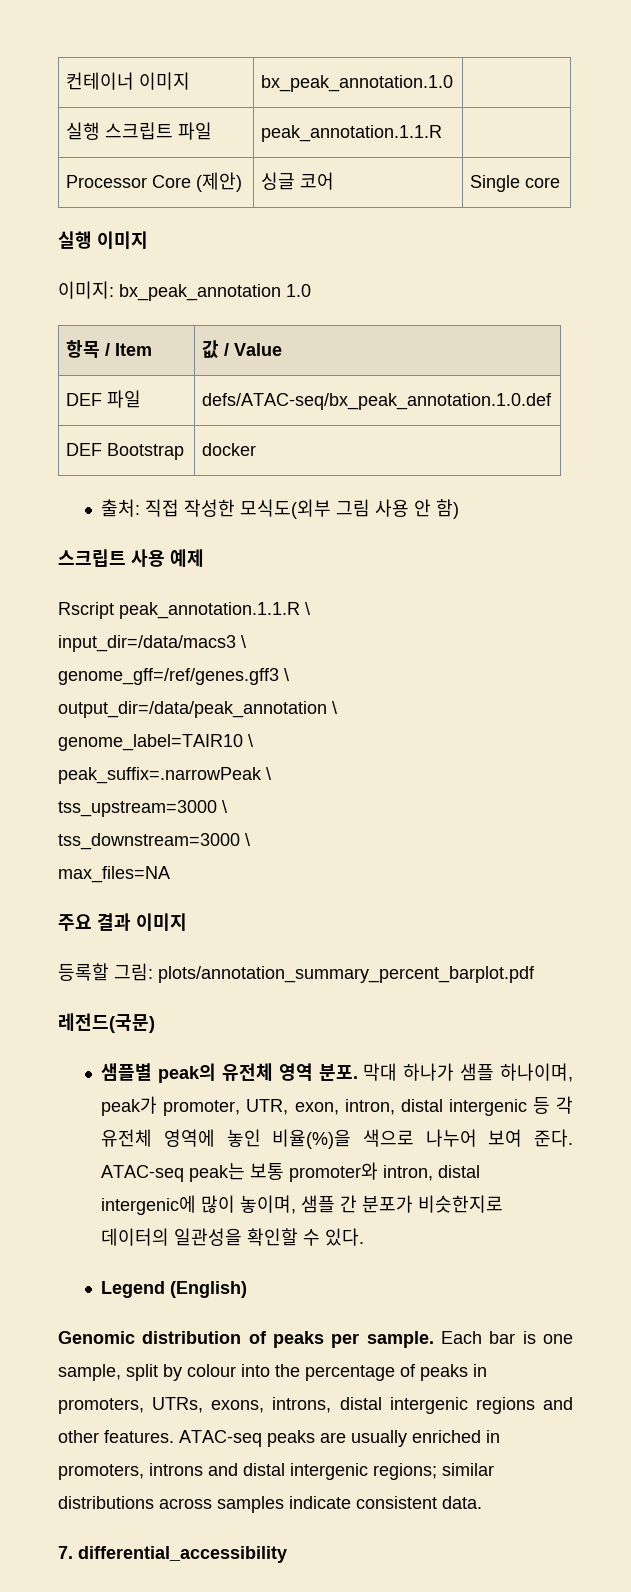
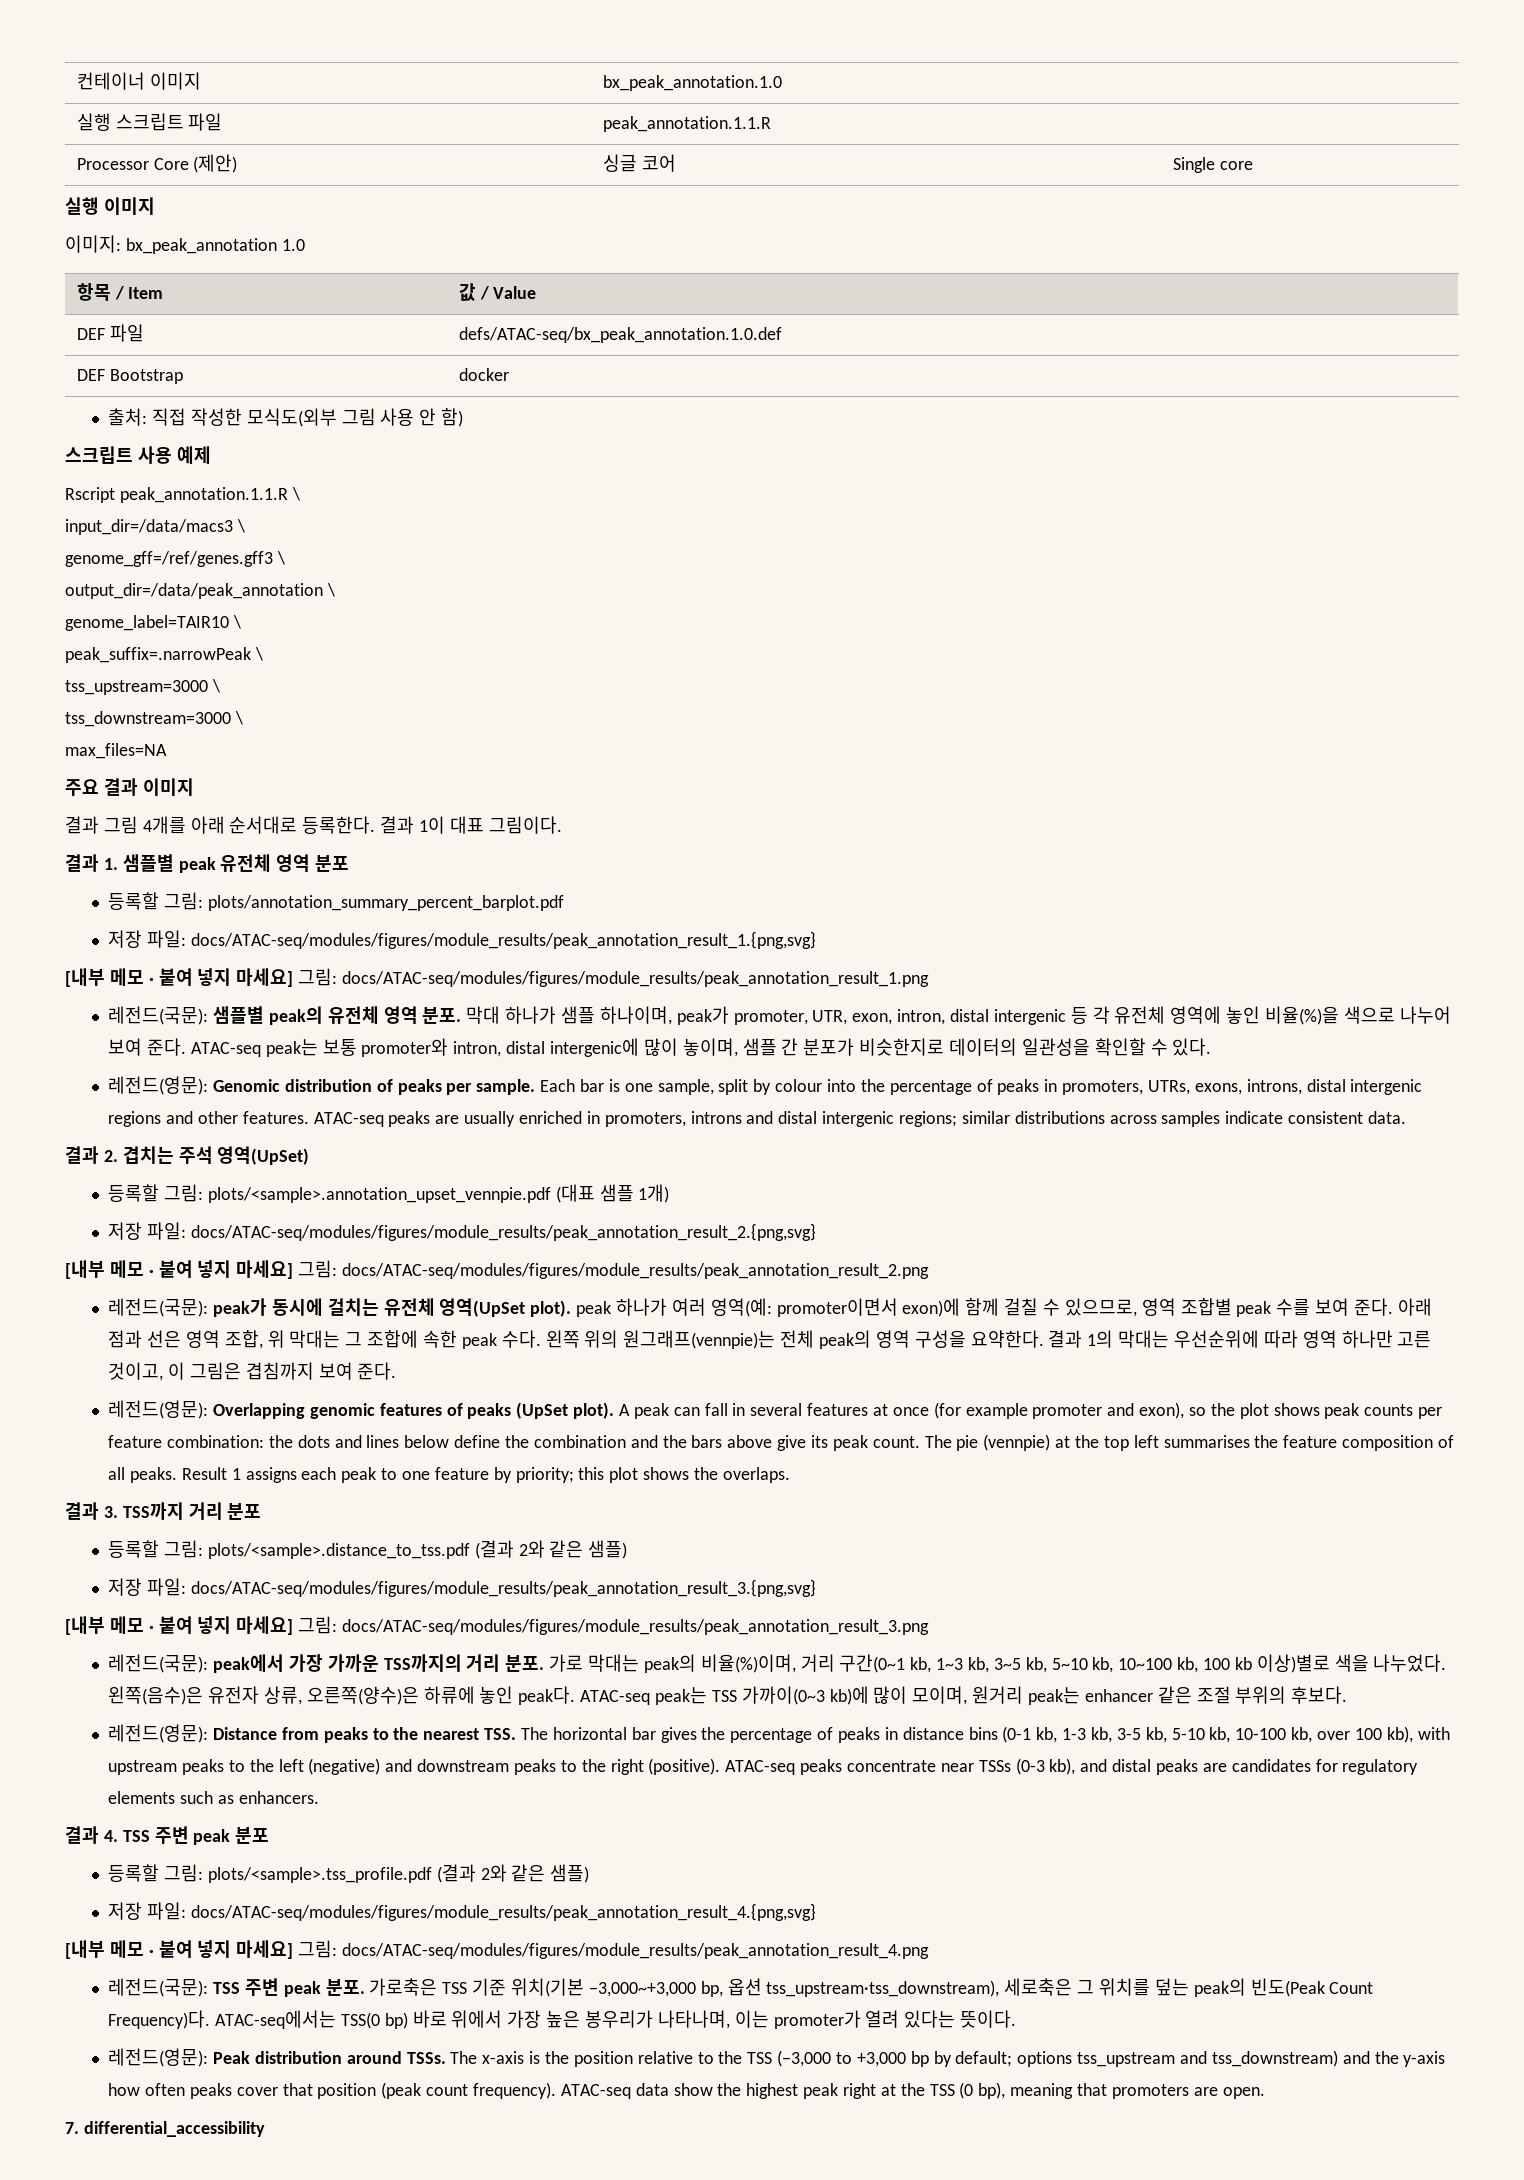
+ 결과 그림 4개를 아래 순서대로 등록한다. 결과 1이 대표 그림이다.
+ 결과 1. 샘플별 peak 유전체 영역 분포
  등록할 그림: plots/annotation_summary_percent_barplot.pdf
- 레전드(국문)
- 샘플별 peak의 유전체 영역 분포.
+ 저장 파일: docs/ATAC-seq/modules/figures/module_results/peak_annotation_result_1.{png,svg}
+ [내부 메모 · 붙여 넣지 마세요] 그림: docs/ATAC-seq/modules/figures/module_results/peak_annotation_result_1.png
+ 레전드(국문): 샘플별 peak의 유전체 영역 분포.
- Legend (English)
- Genomic distribution of peaks per sample.
+ 레전드(영문): Genomic distribution of peaks per sample.
+ 결과 2. 겹치는 주석 영역(UpSet)
+ 등록할 그림: plots/<sample>.annotation_upset_vennpie.pdf (대표 샘플 1개)
+ 저장 파일: docs/ATAC-seq/modules/figures/module_results/peak_annotation_result_2.{png,svg}
+ [내부 메모 · 붙여 넣지 마세요] 그림: docs/ATAC-seq/modules/figures/module_results/peak_annotation_result_2.png
+ 레전드(국문): peak가 동시에 걸치는 유전체 영역(UpSet plot). peak 하나가 여러 영역(예: promoter이면서 exon)에 함께 걸칠 수 있으므로, 영역 조합별 peak 수를 보여 준다. 아래 점과 선은 영역 조합, 위 막대는 그 조합에 속한 peak 수다. 왼쪽 위의 원그래프(vennpie)는 전체 peak의 영역 구성을 요약한다. 결과 1의 막대는 우선순위에 따라 영역 하나만 고른 것이고, 이 그림은 겹침까지 보여 준다.
+ 레전드(영문): Overlapping genomic features of peaks (UpSet plot). A peak can fall in several features at once (for example promoter and exon), so the plot shows peak counts per feature combination: the dots and lines below define the combination and the bars above give its peak count. The pie (vennpie) at the top left summarises the feature composition of all peaks. Result 1 assigns each peak to one feature by priority; this plot shows the overlaps.
+ 결과 3. TSS까지 거리 분포
+ 등록할 그림: plots/<sample>.distance_to_tss.pdf (결과 2와 같은 샘플)
+ 저장 파일: docs/ATAC-seq/modules/figures/module_results/peak_annotation_result_3.{png,svg}
+ [내부 메모 · 붙여 넣지 마세요] 그림: docs/ATAC-seq/modules/figures/module_results/peak_annotation_result_3.png
+ 레전드(국문): peak에서 가장 가까운 TSS까지의 거리 분포. 가로 막대는 peak의 비율(%)이며, 거리 구간(0~1 kb, 1~3 kb, 3~5 kb, 5~10 kb, 10~100 kb, 100 kb 이상)별로 색을 나누었다. 왼쪽(음수)은 유전자 상류, 오른쪽(양수)은 하류에 놓인 peak다. ATAC-seq peak는 TSS 가까이(0~3 kb)에 많이 모이며, 원거리 peak는 enhancer 같은 조절 부위의 후보다.
+ 레전드(영문): Distance from peaks to the nearest TSS. The horizontal bar gives the percentage of peaks in distance bins (0-1 kb, 1-3 kb, 3-5 kb, 5-10 kb, 10-100 kb, over 100 kb), with upstream peaks to the left (negative) and downstream peaks to the right (positive). ATAC-seq peaks concentrate near TSSs (0-3 kb), and distal peaks are candidates for regulatory elements such as enhancers.
+ 결과 4. TSS 주변 peak 분포
+ 등록할 그림: plots/<sample>.tss_profile.pdf (결과 2와 같은 샘플)
+ 저장 파일: docs/ATAC-seq/modules/figures/module_results/peak_annotation_result_4.{png,svg}
+ [내부 메모 · 붙여 넣지 마세요] 그림: docs/ATAC-seq/modules/figures/module_results/peak_annotation_result_4.png
+ 레전드(국문): TSS 주변 peak 분포. 가로축은 TSS 기준 위치(기본 −3,000~+3,000 bp, 옵션 tss_upstream·tss_downstream), 세로축은 그 위치를 덮는 peak의 빈도(Peak Count Frequency)다. ATAC-seq에서는 TSS(0 bp) 바로 위에서 가장 높은 봉우리가 나타나며, 이는 promoter가 열려 있다는 뜻이다.
+ 레전드(영문): Peak distribution around TSSs. The x-axis is the position relative to the TSS (−3,000 to +3,000 bp by default; options tss_upstream and tss_downstream) and the y-axis how often peaks cover that position (peak count frequency). ATAC-seq data show the highest peak right at the TSS (0 bp), meaning that promoters are open.

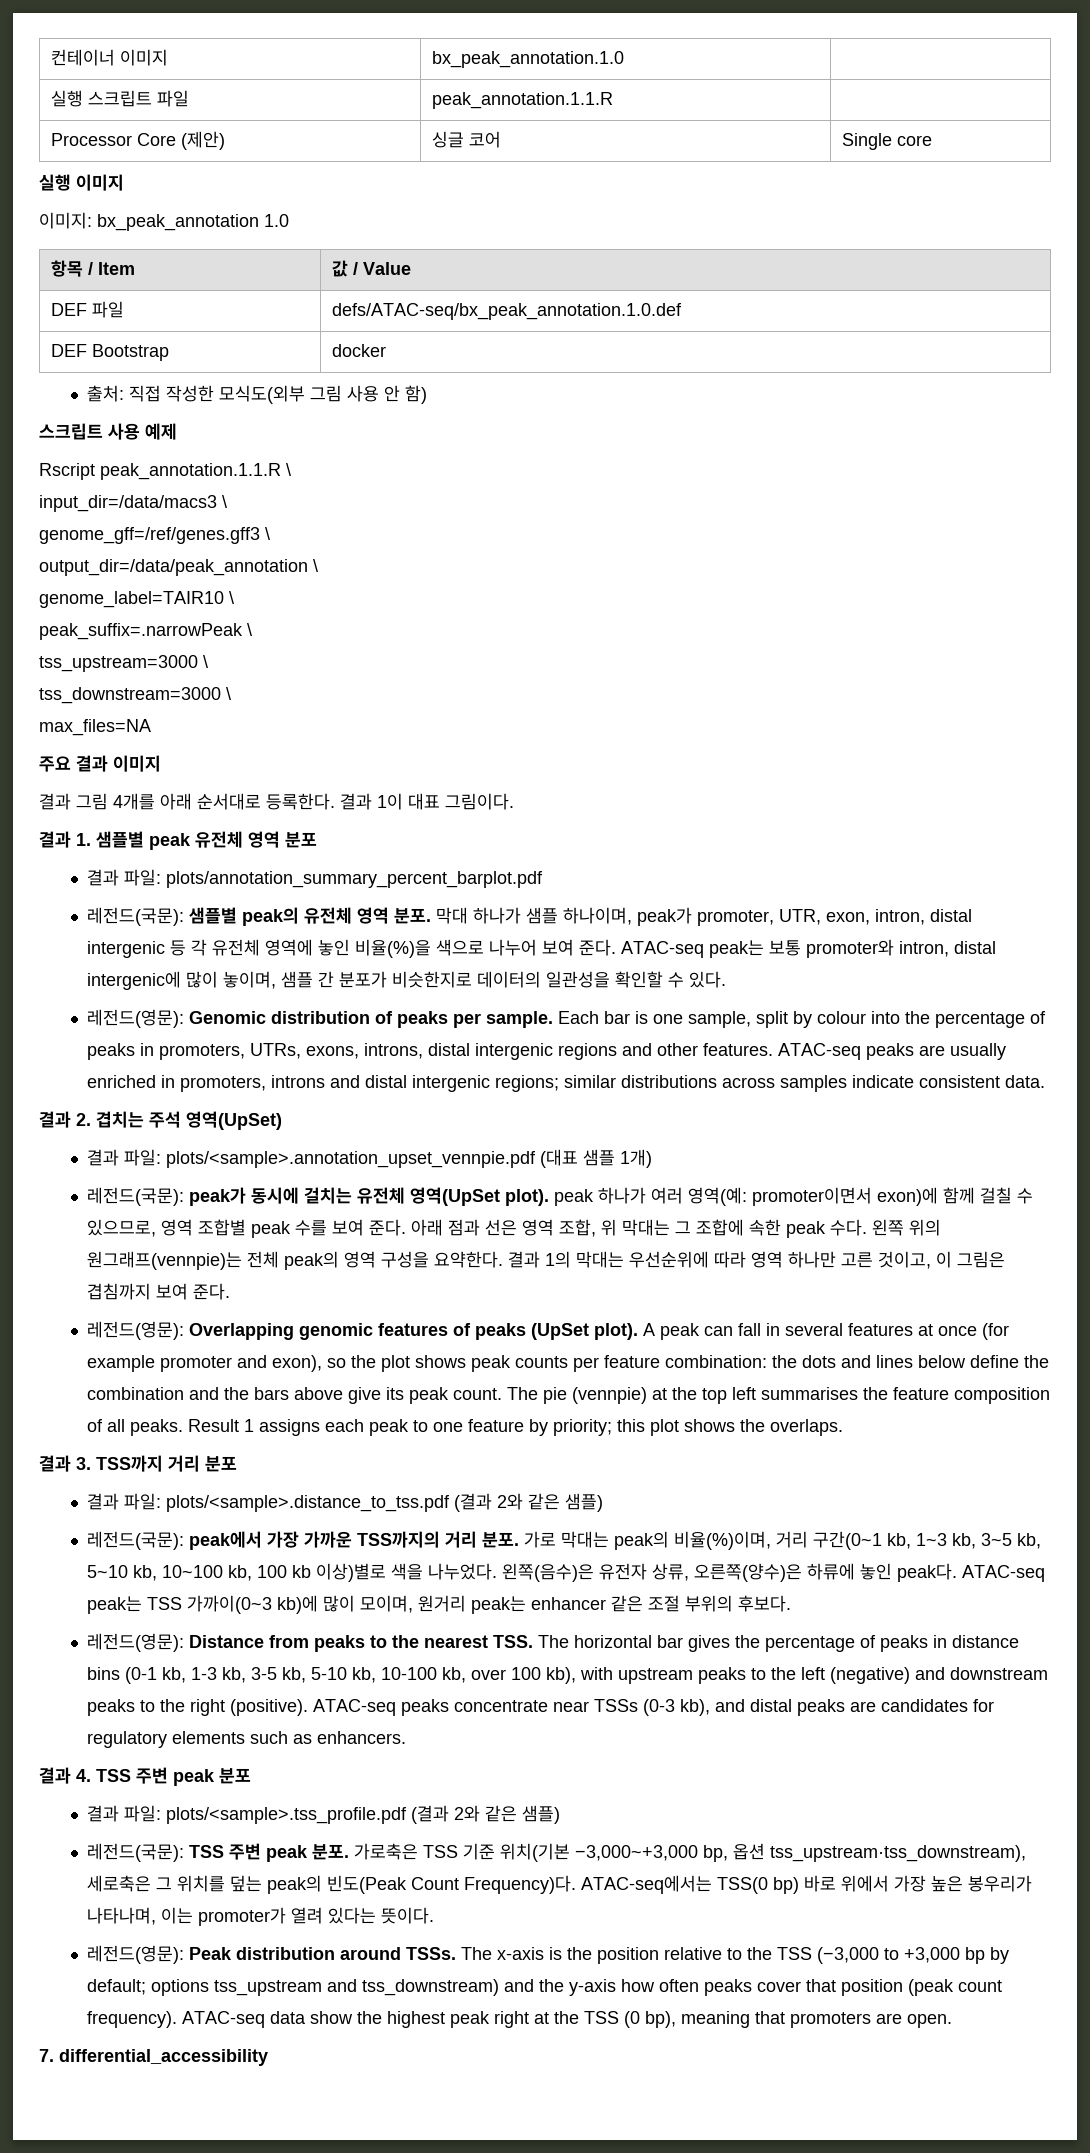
- 등록할 그림: plots/annotation_summary_percent_barplot.pdf
+ 결과 파일: plots/annotation_summary_percent_barplot.pdf
- 저장 파일: docs/ATAC-seq/modules/figures/module_results/peak_annotation_result_1.{png,svg}
- [내부 메모 · 붙여 넣지 마세요] 그림: docs/ATAC-seq/modules/figures/module_results/peak_annotation_result_1.png
- 등록할 그림: plots/<sample>.annotation_upset_vennpie.pdf (대표 샘플 1개)
+ 결과 파일: plots/<sample>.annotation_upset_vennpie.pdf (대표 샘플 1개)
- 저장 파일: docs/ATAC-seq/modules/figures/module_results/peak_annotation_result_2.{png,svg}
- [내부 메모 · 붙여 넣지 마세요] 그림: docs/ATAC-seq/modules/figures/module_results/peak_annotation_result_2.png
- 등록할 그림: plots/<sample>.distance_to_tss.pdf (결과 2와 같은 샘플)
+ 결과 파일: plots/<sample>.distance_to_tss.pdf (결과 2와 같은 샘플)
- 저장 파일: docs/ATAC-seq/modules/figures/module_results/peak_annotation_result_3.{png,svg}
- [내부 메모 · 붙여 넣지 마세요] 그림: docs/ATAC-seq/modules/figures/module_results/peak_annotation_result_3.png
- 등록할 그림: plots/<sample>.tss_profile.pdf (결과 2와 같은 샘플)
+ 결과 파일: plots/<sample>.tss_profile.pdf (결과 2와 같은 샘플)
- 저장 파일: docs/ATAC-seq/modules/figures/module_results/peak_annotation_result_4.{png,svg}
- [내부 메모 · 붙여 넣지 마세요] 그림: docs/ATAC-seq/modules/figures/module_results/peak_annotation_result_4.png

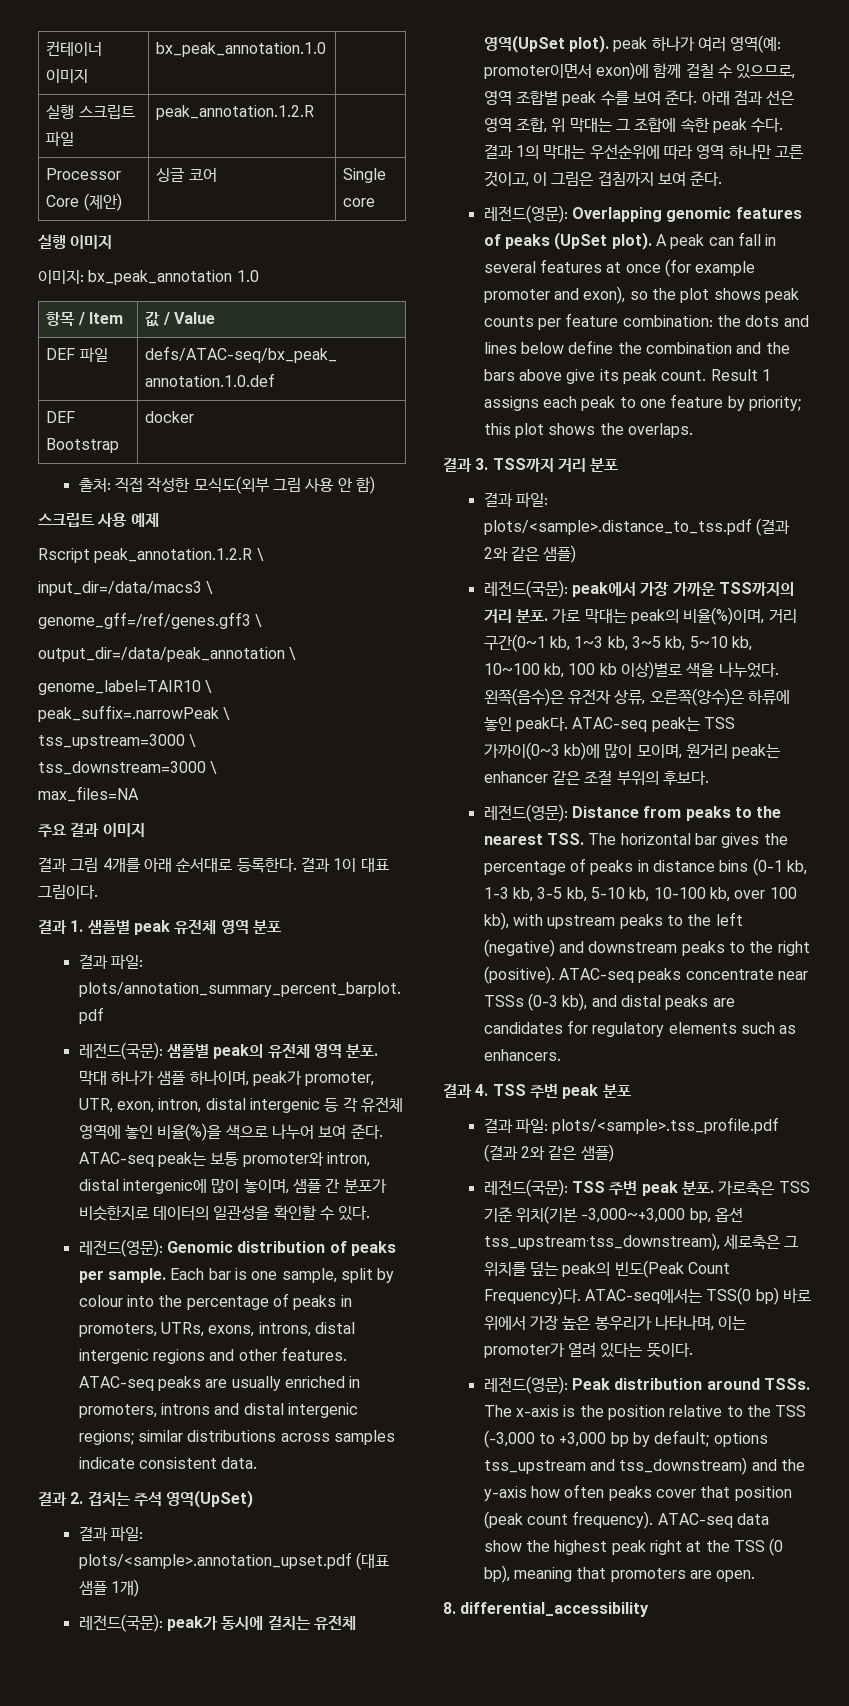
- 실행 스크립트 파일 | peak_annotation.1.1.R |
+ 실행 스크립트 파일 | peak_annotation.1.2.R |
- Rscript peak_annotation.1.1.R \
+ Rscript peak_annotation.1.2.R \
- 결과 파일: plots/<sample>.annotation_upset_vennpie.pdf (대표 샘플 1개)
+ 결과 파일: plots/<sample>.annotation_upset.pdf (대표 샘플 1개)
- 왼쪽 위의 원그래프(vennpie)는 전체 peak의 영역 구성을 요약한다.
- The pie (vennpie) at the top left summarises the feature composition of all peaks.
- 7. differential_accessibility
+ 8. differential_accessibility

